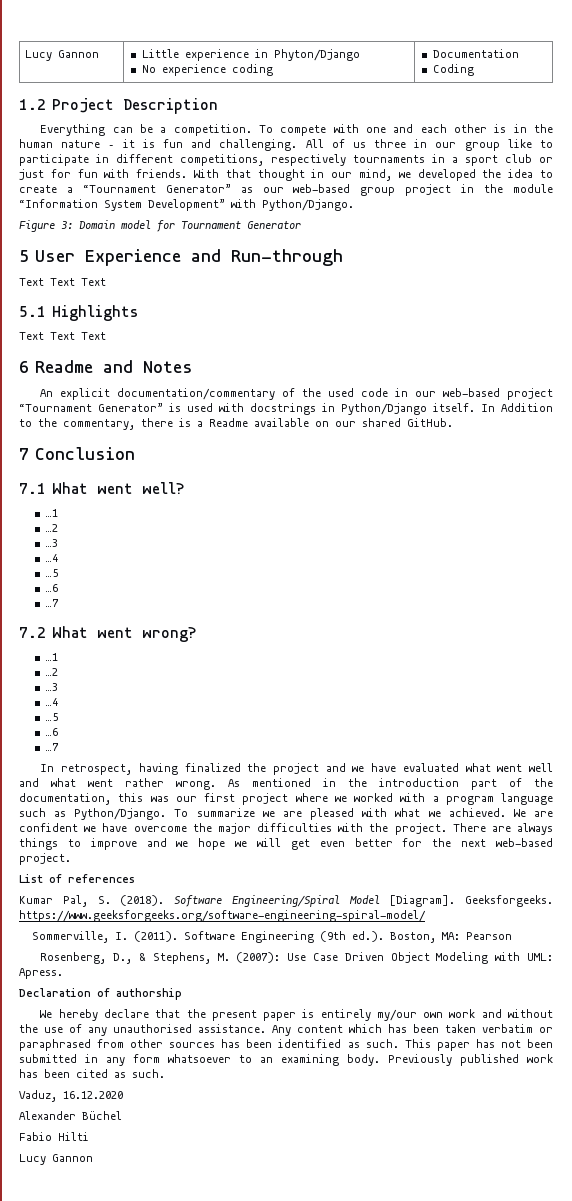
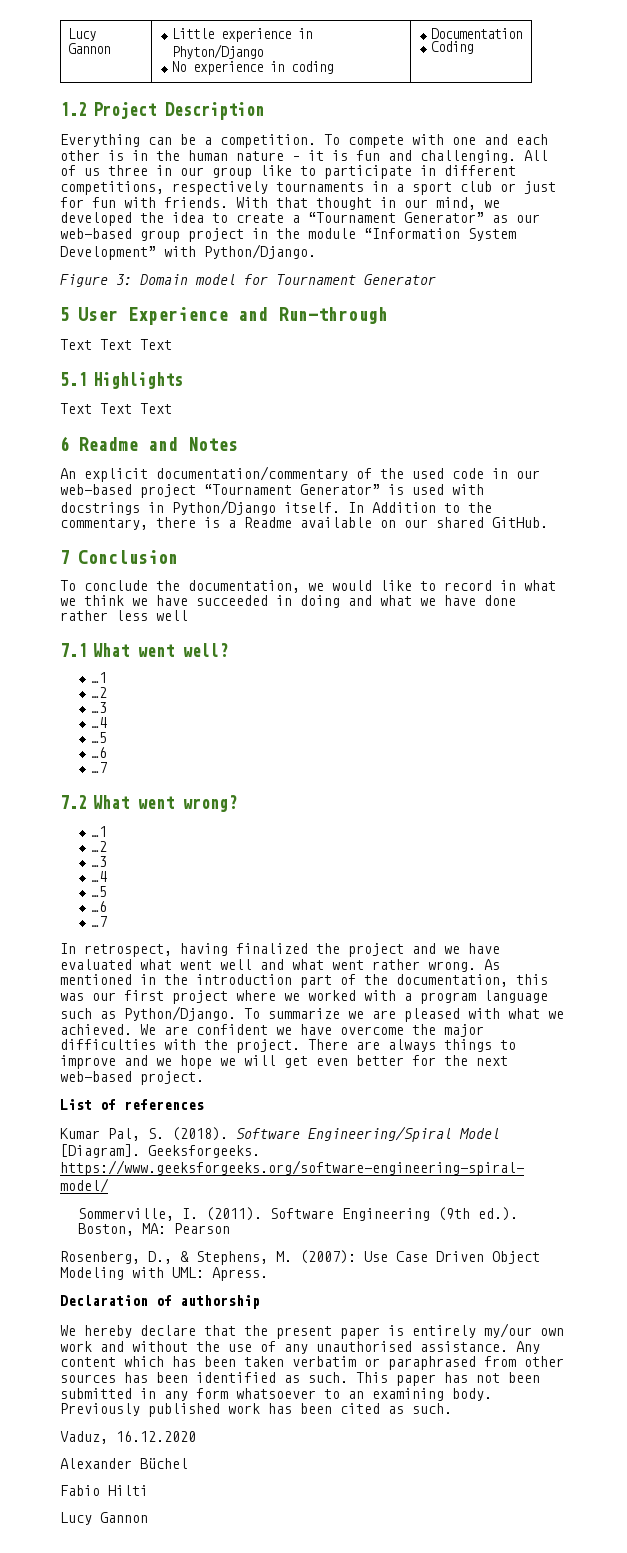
  Lucy Gannon | Little experience in Phyton/Django
- No experience coding | Documentation
+ No experience in coding | Documentation
+ To conclude the documentation, we would like to record in what we think we have succeeded in doing and what we have done rather less well

